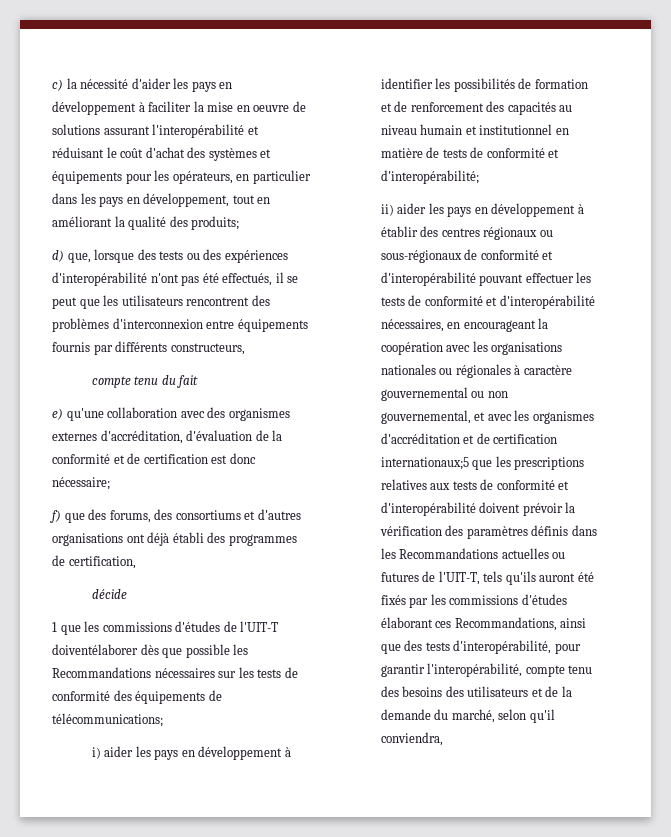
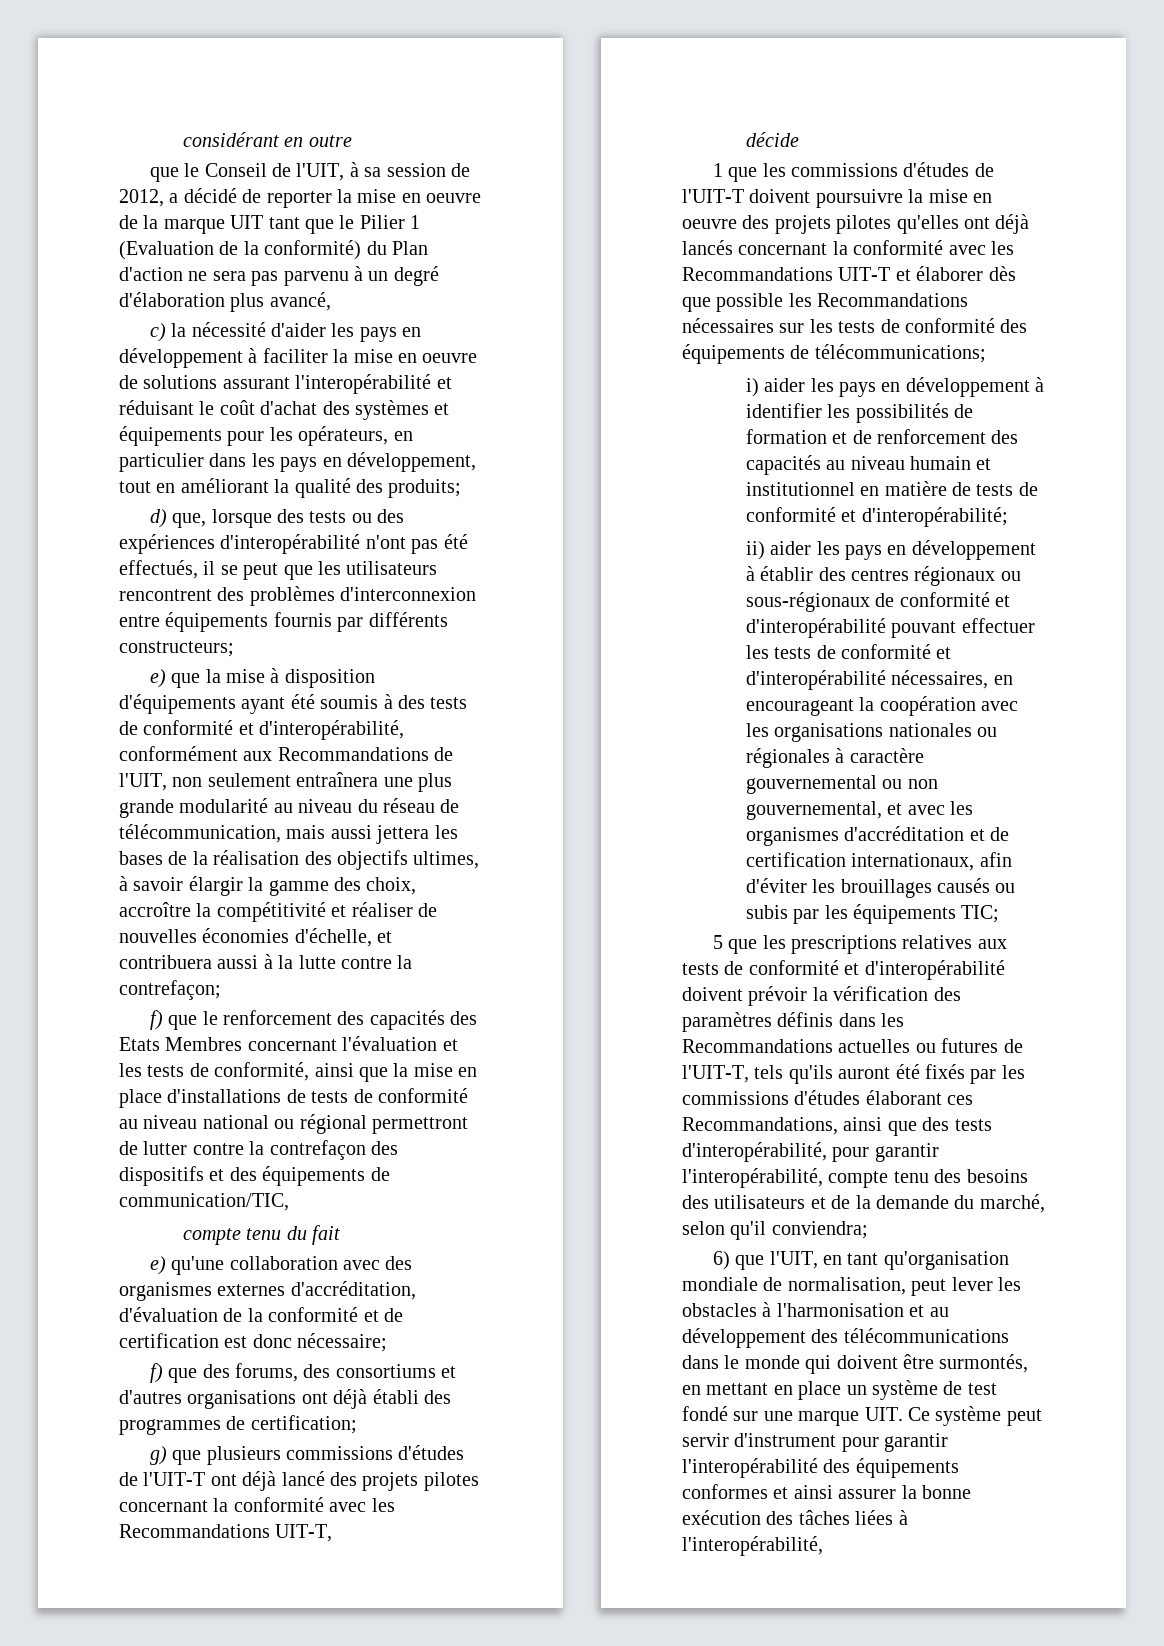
+ considérant en outre
+ que le Conseil de l'UIT, à sa session de 2012, a décidé de reporter la mise en oeuvre de la marque UIT tant que le Pilier 1 (Evaluation de la conformité) du Plan d'action ne sera pas parvenu à un degré d'élaboration plus avancé,
- d) que, lorsque des tests ou des expériences d'interopérabilité n'ont pas été effectués, il se peut que les utilisateurs rencontrent des problèmes d'interconnexion entre équipements fournis par différents constructeurs,
+ d) que, lorsque des tests ou des expériences d'interopérabilité n'ont pas été effectués, il se peut que les utilisateurs rencontrent des problèmes d'interconnexion entre équipements fournis par différents constructeurs;
+ e) que la mise à disposition d'équipements ayant été soumis à des tests de conformité et d'interopérabilité, conformément aux Recommandations de l'UIT, non seulement entraînera une plus grande modularité au niveau du réseau de télécommunication, mais aussi jettera les bases de la réalisation des objectifs ultimes, à savoir élargir la gamme des choix, accroître la compétitivité et réaliser de nouvelles économies d'échelle, et contribuera aussi à la lutte contre la contrefaçon;
+ f) que le renforcement des capacités des Etats Membres concernant l'évaluation et les tests de conformité, ainsi que la mise en place d'installations de tests de conformité au niveau national ou régional permettront de lutter contre la contrefaçon des dispositifs et des équipements de communication/TIC,
- f) que des forums, des consortiums et d'autres organisations ont déjà établi des programmes de certification,
+ f) que des forums, des consortiums et d'autres organisations ont déjà établi des programmes de certification;
+ g) que plusieurs commissions d'études de l'UIT-T ont déjà lancé des projets pilotes concernant la conformité avec les Recommandations UIT-T,
- 1 que les commissions d'études de l'UIT-T doiventélaborer dès que possible les Recommandations nécessaires sur les tests de conformité des équipements de télécommunications;
+ 1 que les commissions d'études de l'UIT-T doivent poursuivre la mise en oeuvre des projets pilotes qu'elles ont déjà lancés concernant la conformité avec les Recommandations UIT-T et élaborer dès que possible les Recommandations nécessaires sur les tests de conformité des équipements de télécommunications;
- ii) aider les pays en développement à établir des centres régionaux ou sous-régionaux de conformité et d'interopérabilité pouvant effectuer les tests de conformité et d'interopérabilité nécessaires, en encourageant la coopération avec les organisations nationales ou régionales à caractère gouvernemental ou non gouvernemental, et avec les organismes d'accréditation et de certification internationaux;5 que les prescriptions relatives aux tests de conformité et d'interopérabilité doivent prévoir la vérification des paramètres définis dans les Recommandations actuelles ou futures de l'UIT-T, tels qu'ils auront été fixés par les commissions d'études élaborant ces Recommandations, ainsi que des tests d'interopérabilité, pour garantir l'interopérabilité, compte tenu des besoins des utilisateurs et de la demande du marché, selon qu'il conviendra,
+ ii) aider les pays en développement à établir des centres régionaux ou sous-régionaux de conformité et d'interopérabilité pouvant effectuer les tests de conformité et d'interopérabilité nécessaires, en encourageant la coopération avec les organisations nationales ou régionales à caractère gouvernemental ou non gouvernemental, et avec les organismes d'accréditation et de certification internationaux, afin d'éviter les brouillages causés ou subis par les équipements TIC;
+ 5 que les prescriptions relatives aux tests de conformité et d'interopérabilité doivent prévoir la vérification des paramètres définis dans les Recommandations actuelles ou futures de l'UIT-T, tels qu'ils auront été fixés par les commissions d'études élaborant ces Recommandations, ainsi que des tests d'interopérabilité, pour garantir l'interopérabilité, compte tenu des besoins des utilisateurs et de la demande du marché, selon qu'il conviendra;
+ 6) que l'UIT, en tant qu'organisation mondiale de normalisation, peut lever les obstacles à l'harmonisation et au développement des télécommunications dans le monde qui doivent être surmontés, en mettant en place un système de test fondé sur une marque UIT. Ce système peut servir d'instrument pour garantir l'interopérabilité des équipements conformes et ainsi assurer la bonne exécution des tâches liées à l'interopérabilité,

